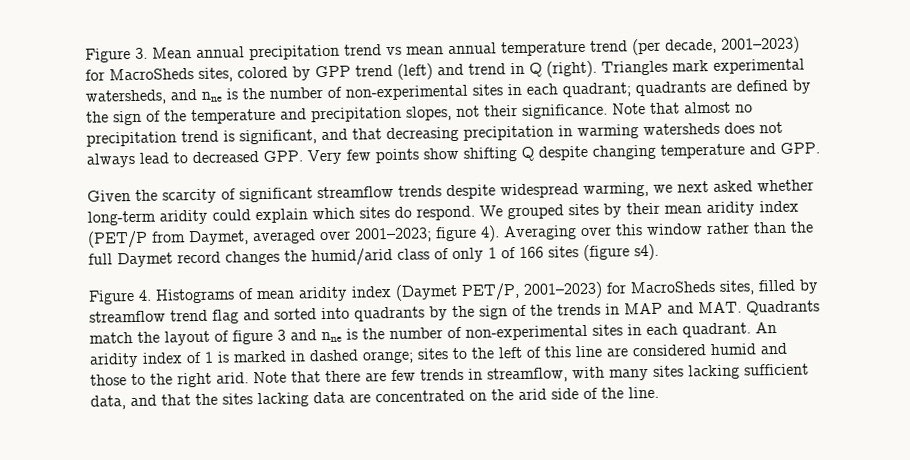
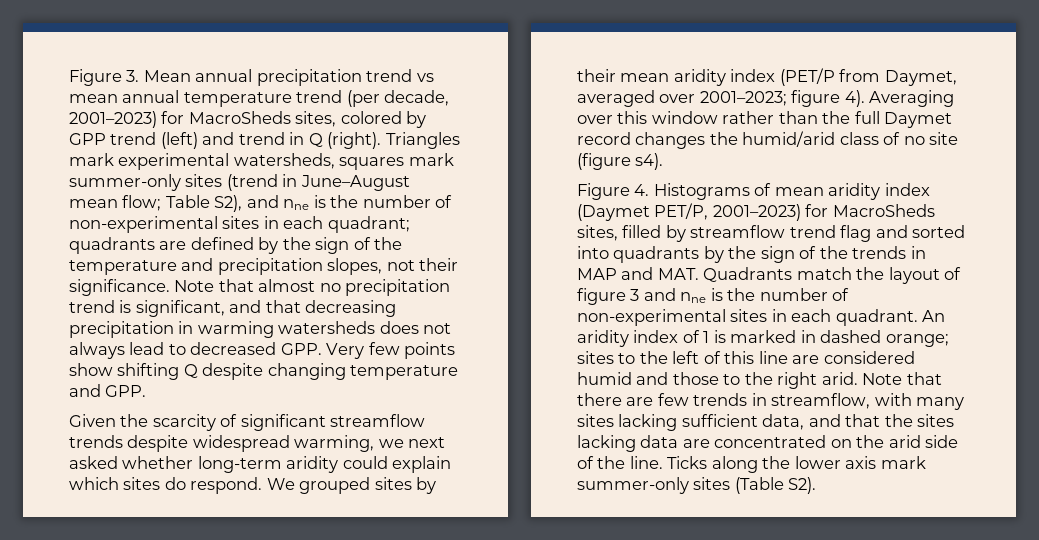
- Triangles mark experimental watersheds, and nne is the number of non-experimental sites in each quadrant; quadrants are defined by the sign of the temperature and precipitation slopes, not their significance.
+ Triangles mark experimental watersheds, squares mark summer-only sites (trend in June–August mean flow; Table S2), and nne is the number of non-experimental sites in each quadrant; quadrants are defined by the sign of the temperature and precipitation slopes, not their significance.
- Averaging over this window rather than the full Daymet record changes the humid/arid class of only 1 of 166 sites (figure s4).
+ Averaging over this window rather than the full Daymet record changes the humid/arid class of no site (figure s4).
+ Ticks along the lower axis mark summer-only sites (Table S2).

